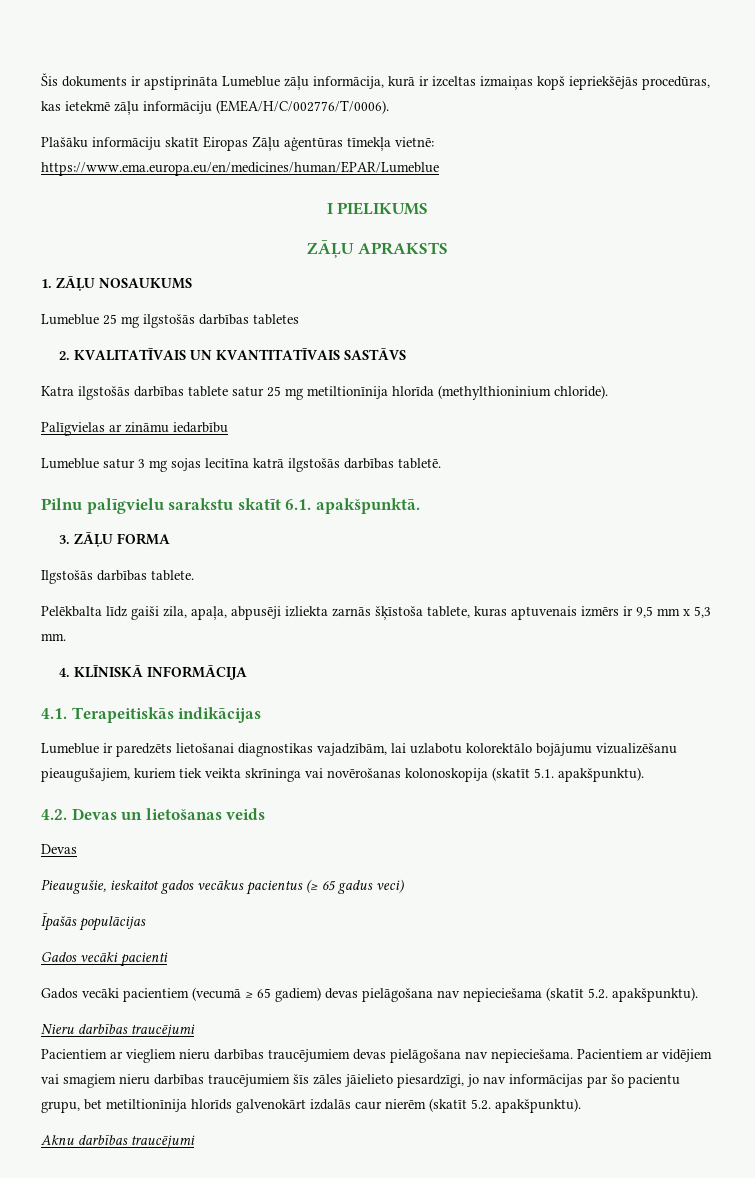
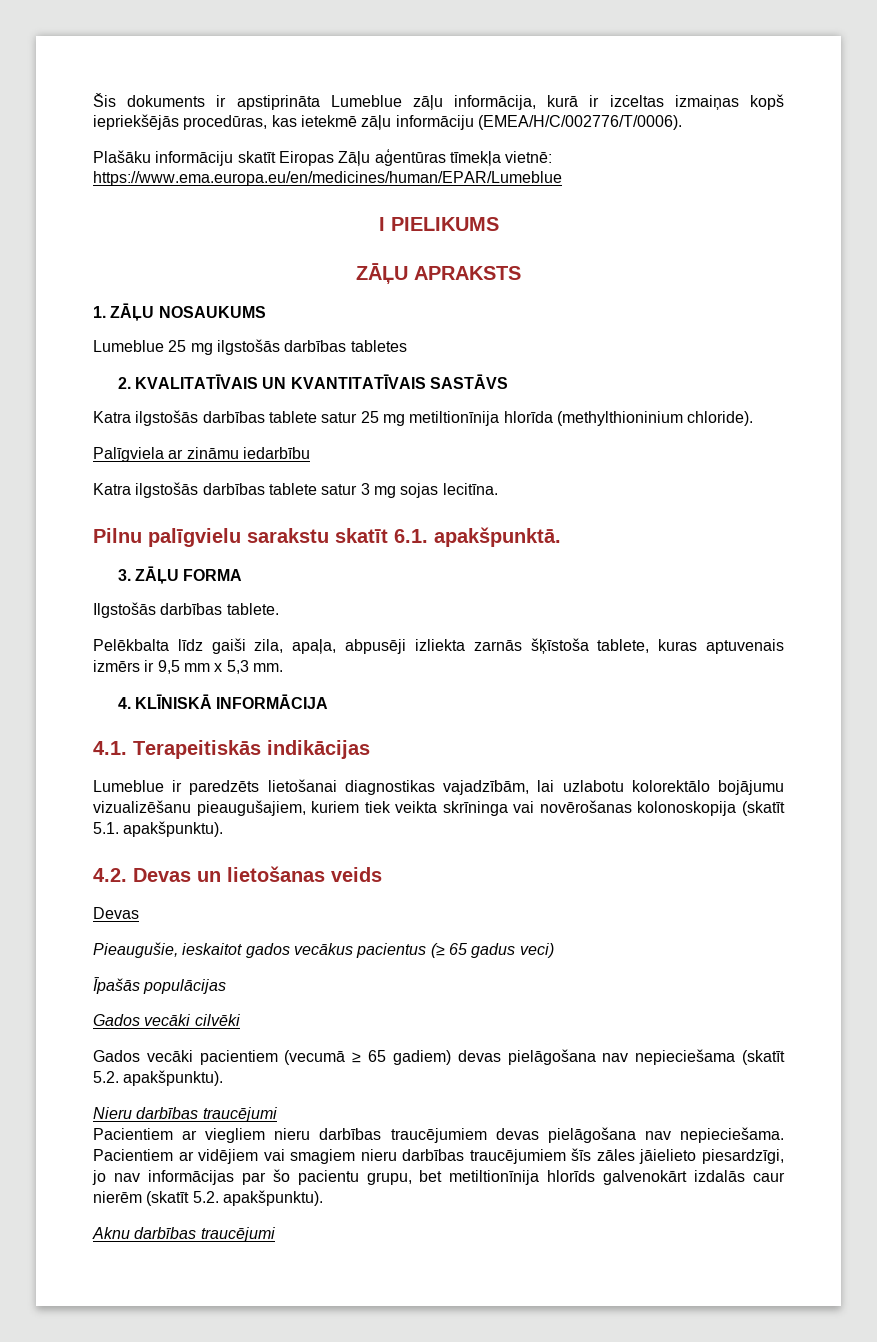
- Palīgvielas ar zināmu iedarbību
+ Palīgviela ar zināmu iedarbību
- Lumeblue satur 3 mg sojas lecitīna katrā ilgstošās darbības tabletē.
+ Katra ilgstošās darbības tablete satur 3 mg sojas lecitīna.
- Gados vecāki pacienti
+ Gados vecāki cilvēki

